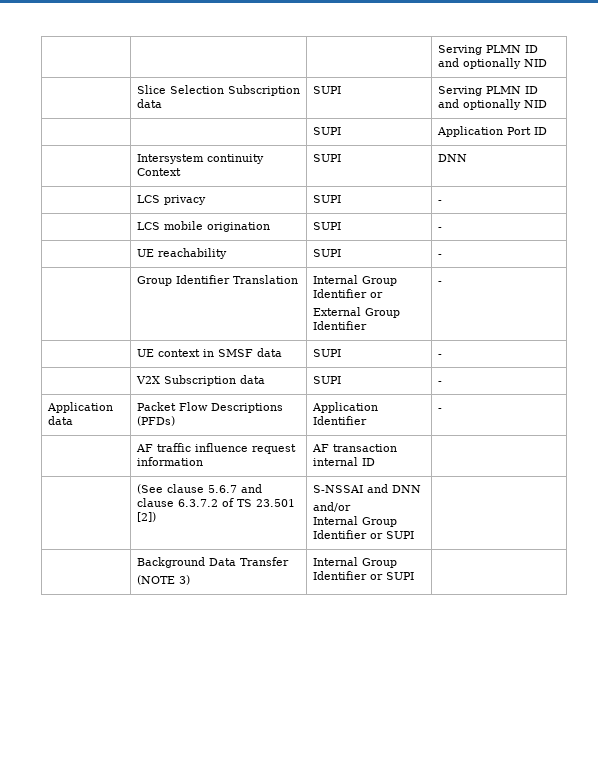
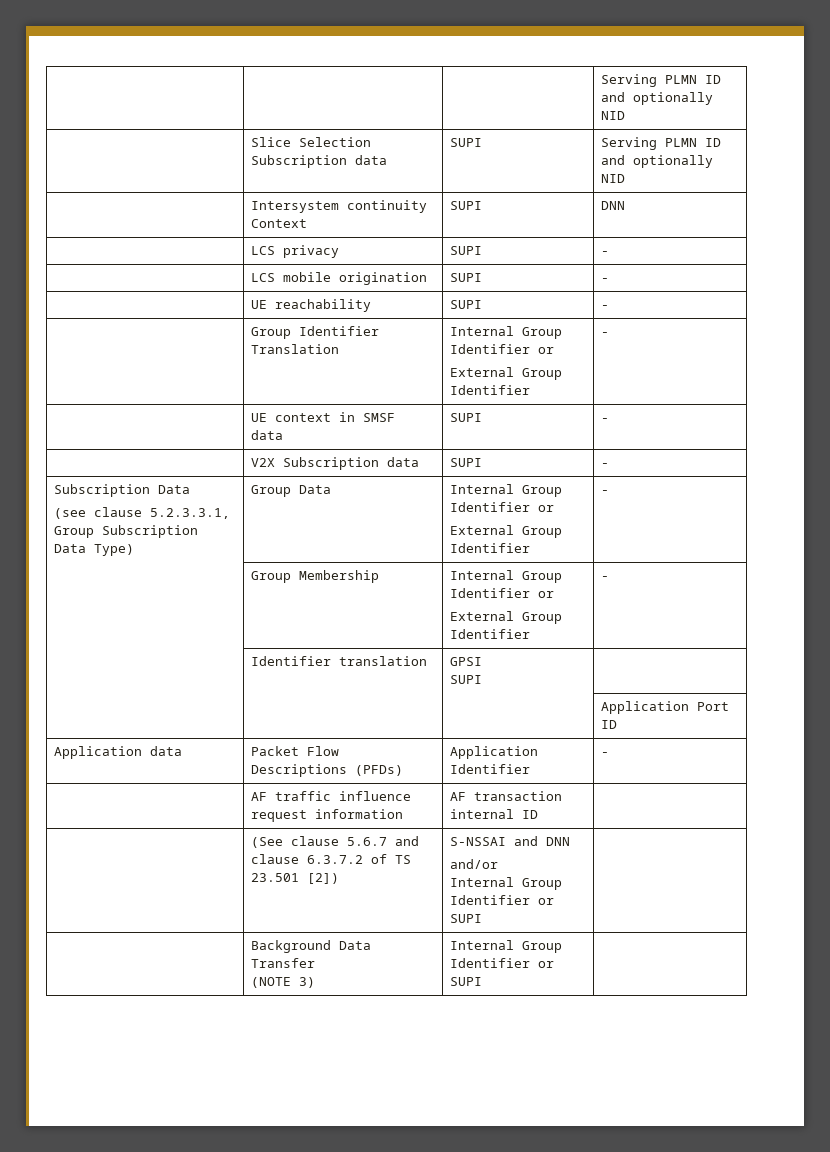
- | | SUPI | Application Port ID
  | V2X Subscription data | SUPI | -
+ Subscription Data
+ (see clause 5.2.3.3.1, Group Subscription Data Type) | Group Data | Internal Group Identifier or
+ External Group Identifier | -
+ | Group Membership | Internal Group Identifier or
+ External Group Identifier | -
+ | Identifier translation | GPSI
+ SUPI |
+ | | | Application Port ID

